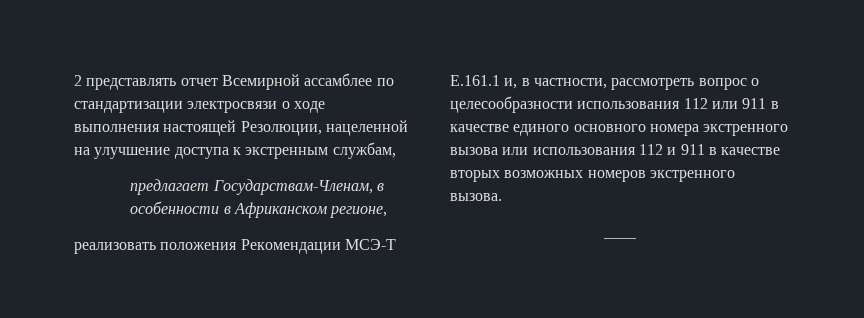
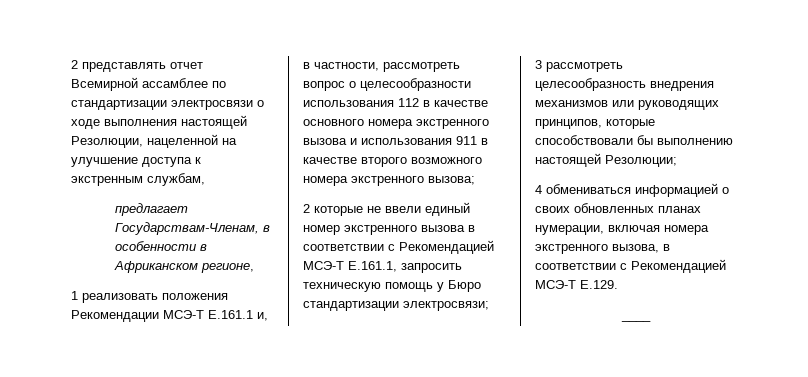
- реализовать положения Рекомендации МСЭ-Т Е.161.1 и, в частности, рассмотреть вопрос о целесообразности использования 112 или 911 в качестве единого основного номера экстренного вызова или использования 112 и 911 в качестве вторых возможных номеров экстренного вызова.
+ 1 реализовать положения Рекомендации МСЭ-Т Е.161.1 и, в частности, рассмотреть вопрос о целесообразности использования 112 в качестве основного номера экстренного вызова и использования 911 в качестве второго возможного номера экстренного вызова;
+ 2 которые не ввели единый номер экстренного вызова в соответствии с Рекомендацией МСЭ-T E.161.1, запросить техническую помощь у Бюро стандартизации электросвязи;
+ 3 рассмотреть целесообразность внедрения механизмов или руководящих принципов, которые способствовали бы выполнению настоящей Резолюции;
+ 4 обмениваться информацией о своих обновленных планах нумерации, включая номера экстренного вызова, в соответствии с Рекомендацией МСЭ-T E.129.

